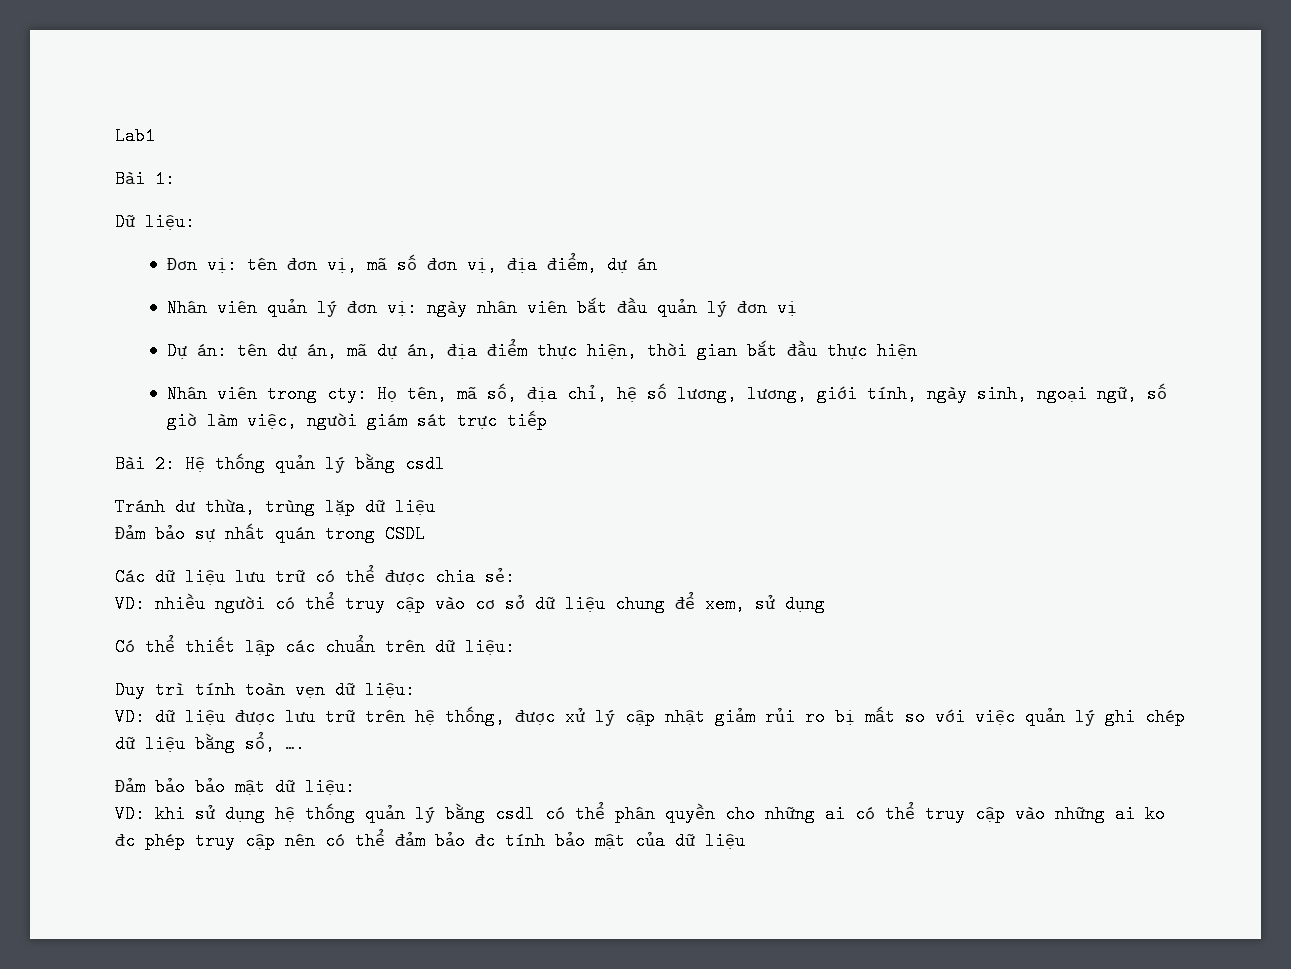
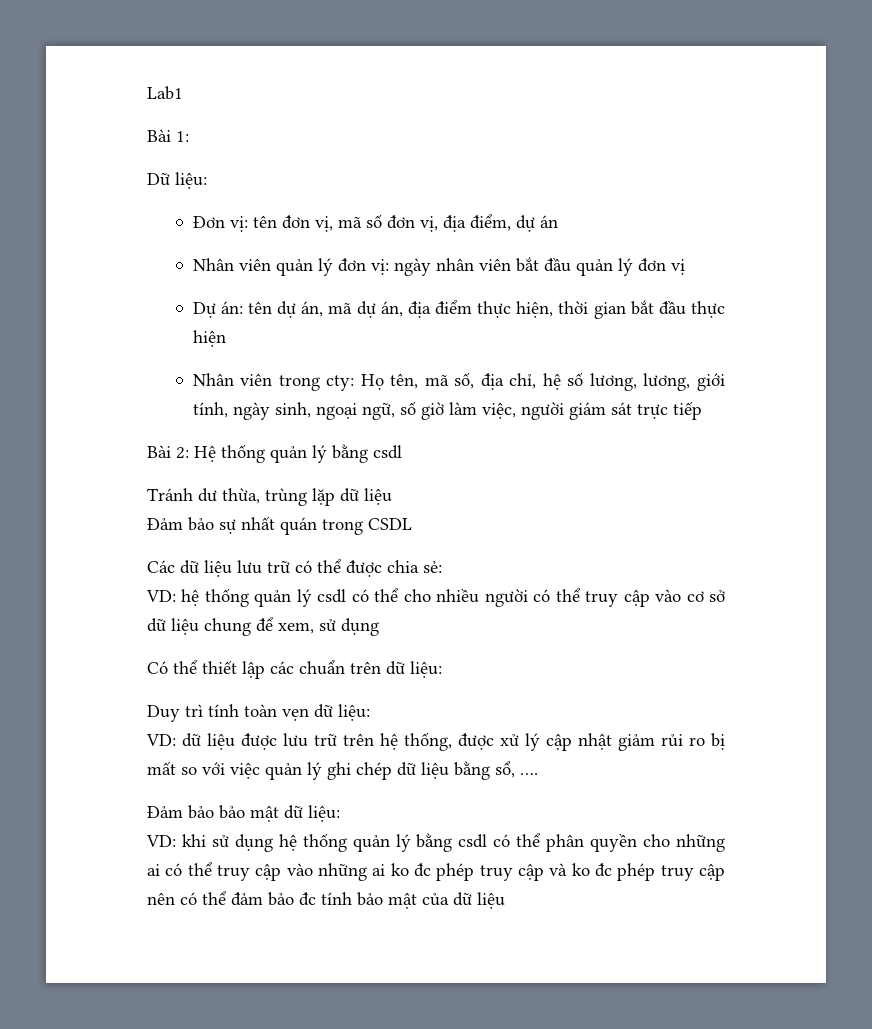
- VD: nhiều người có thể truy cập vào cơ sở dữ liệu chung để xem, sử dụng
+ VD: hệ thống quản lý csdl có thể cho nhiều người có thể truy cập vào cơ sở dữ liệu chung để xem, sử dụng
- VD: khi sử dụng hệ thống quản lý bằng csdl có thể phân quyền cho những ai có thể truy cập vào những ai ko đc phép truy cập nên có thể đảm bảo đc tính bảo mật của dữ liệu
+ VD: khi sử dụng hệ thống quản lý bằng csdl có thể phân quyền cho những ai có thể truy cập vào những ai ko đc phép truy cập và ko đc phép truy cập nên có thể đảm bảo đc tính bảo mật của dữ liệu

